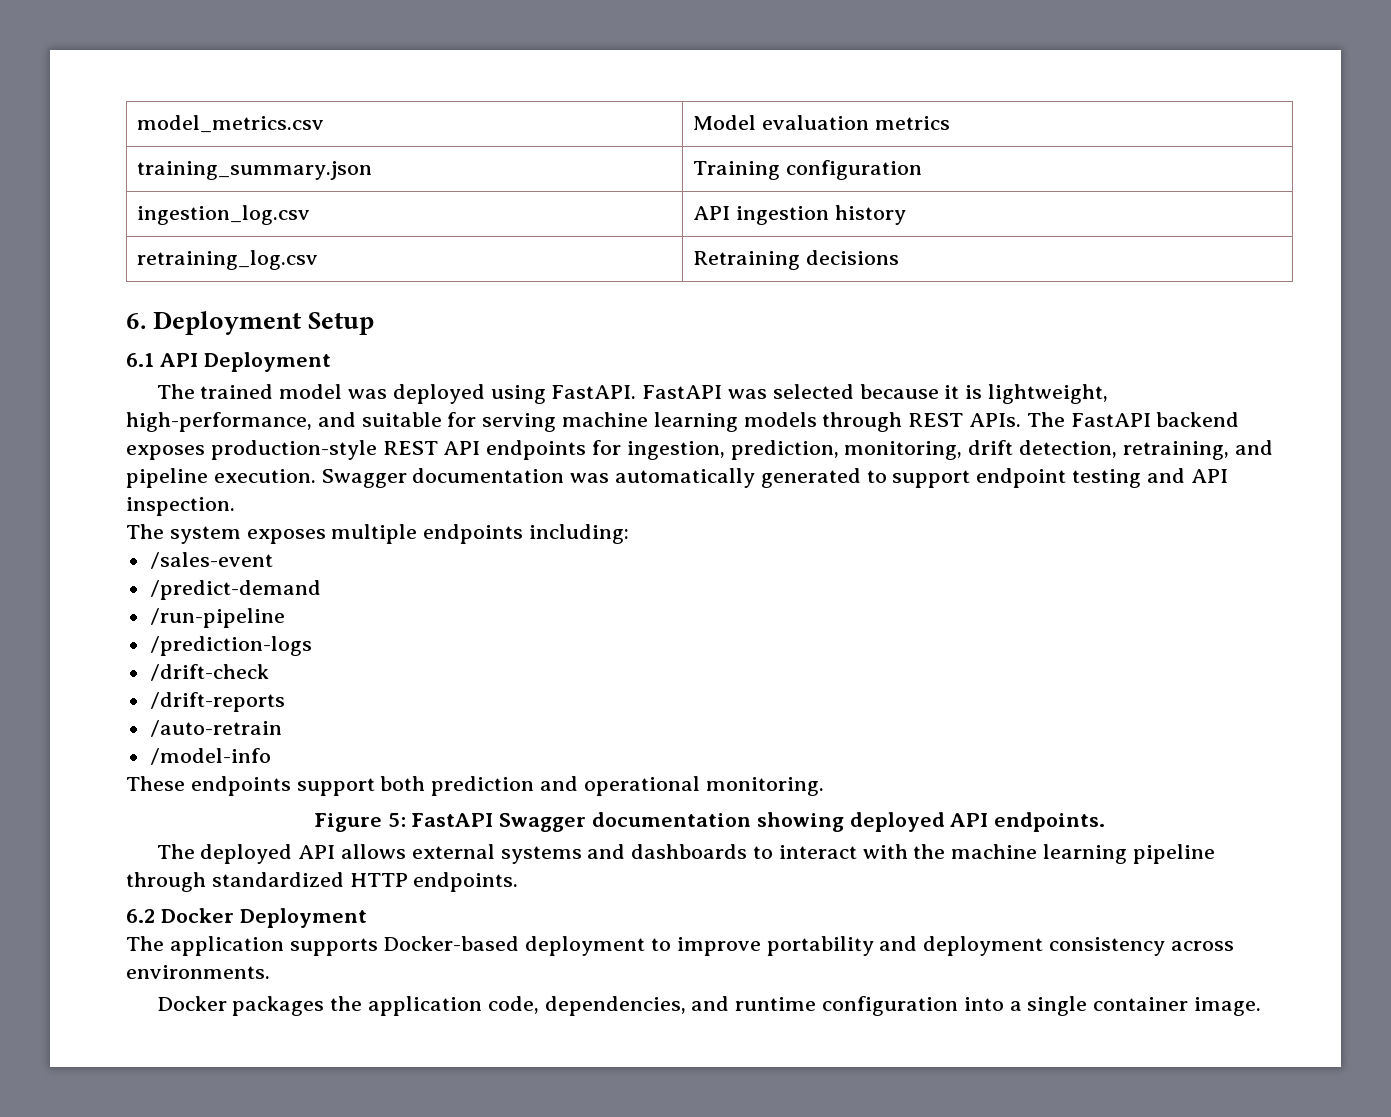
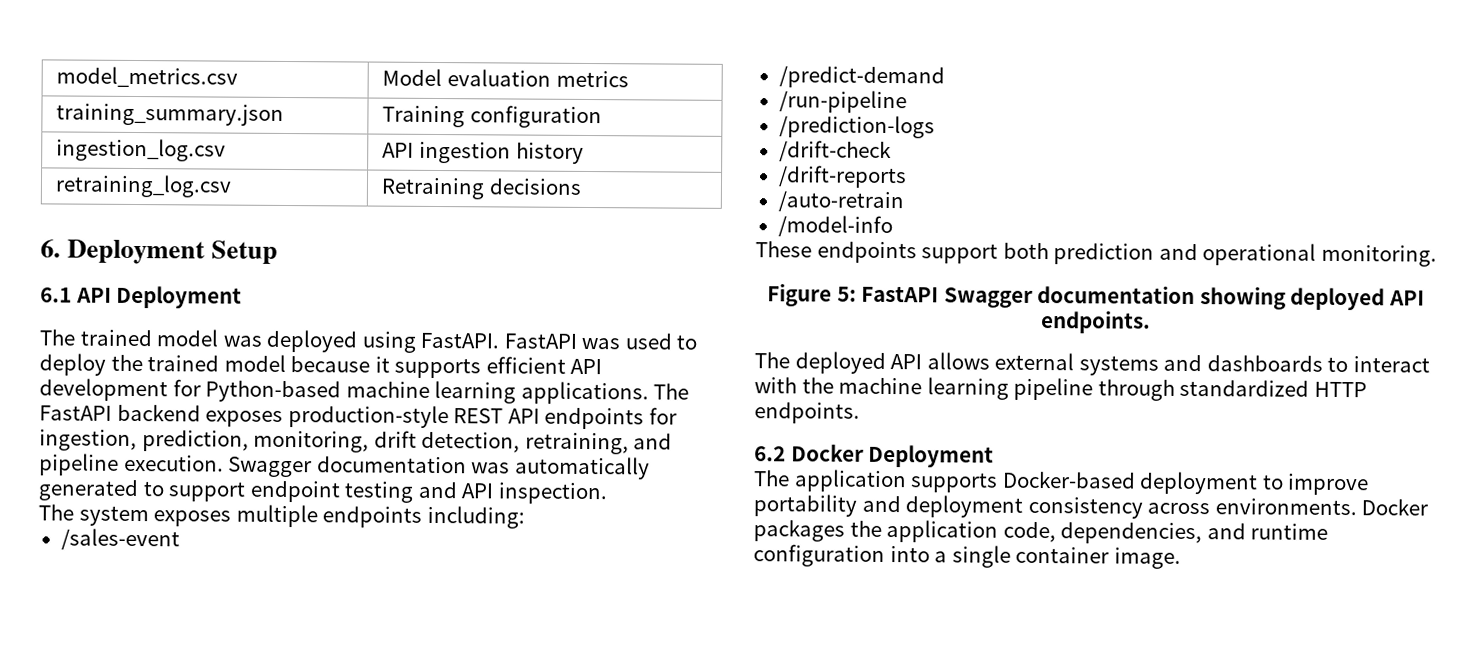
- FastAPI was selected because it is lightweight, high-performance, and suitable for serving machine learning models through REST APIs.
+ FastAPI was used to deploy the trained model because it supports efficient API development for Python-based machine learning applications.
- The application supports Docker-based deployment to improve portability and deployment consistency across environments.
- Docker packages the application code, dependencies, and runtime configuration into a single container image.
+ The application supports Docker-based deployment to improve portability and deployment consistency across environments. Docker packages the application code, dependencies, and runtime configuration into a single container image.

